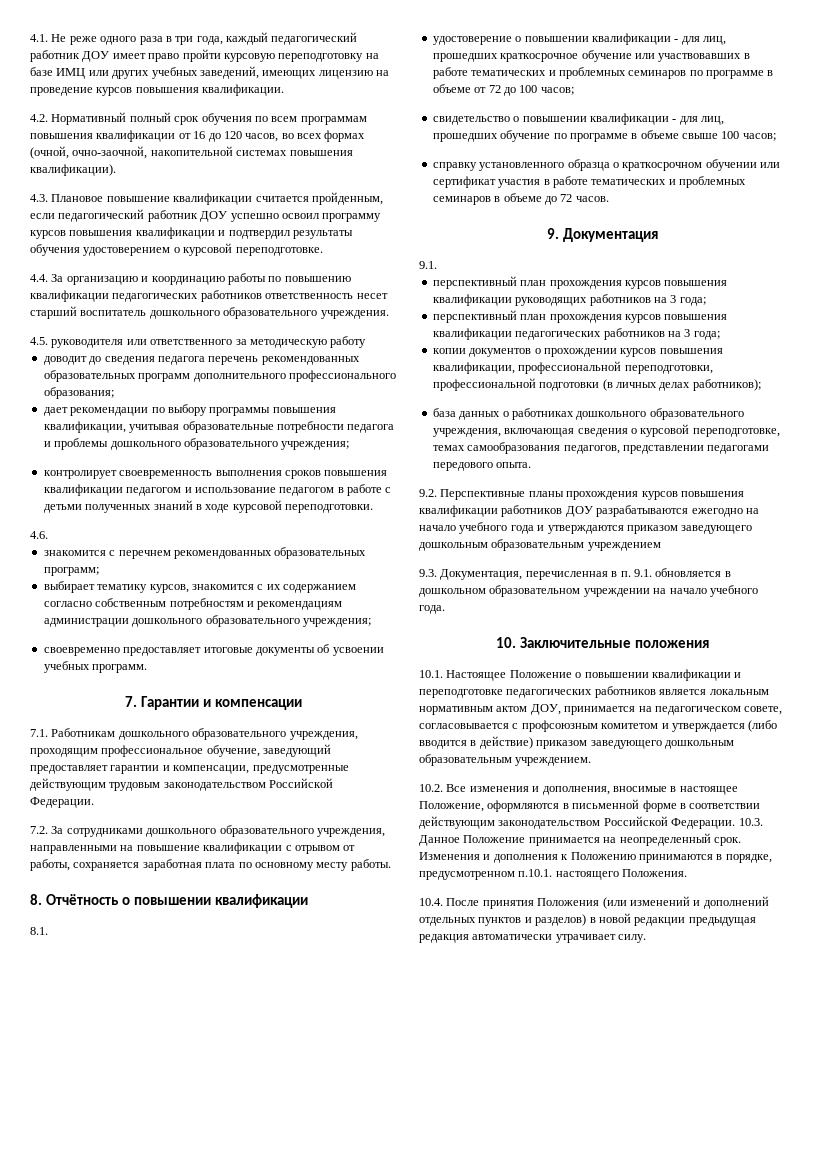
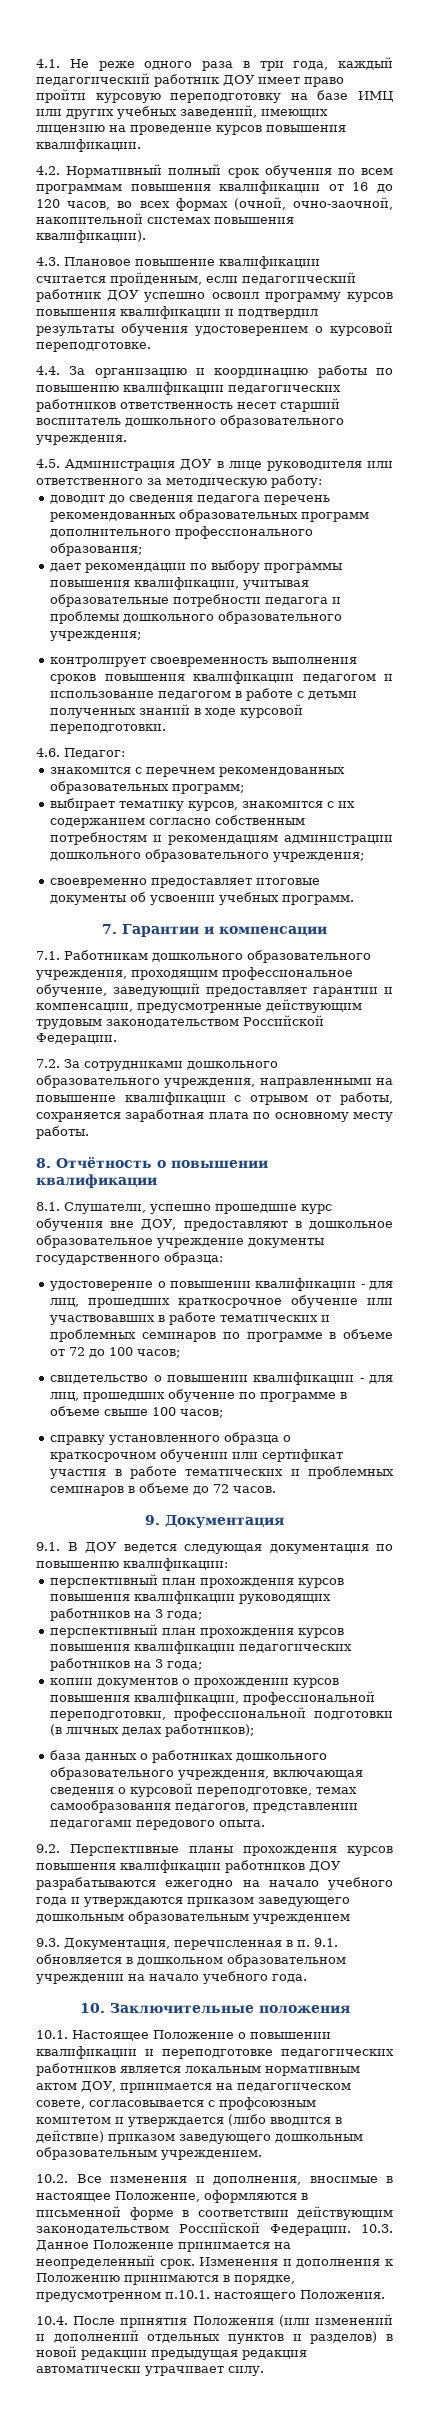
- 4.5. руководителя или ответственного за методическую работу
+ 4.5. Администрация ДОУ в лице руководителя или ответственного за методическую работу:
- 4.6.
+ 4.6. Педагог:
- 8.1.
+ 8.1. Слушатели, успешно прошедшие курс обучения вне ДОУ, предоставляют в дошкольное образовательное учреждение документы государственного образца:
  9. Документация
- 9.1.
+ 9.1. В ДОУ ведется следующая документация по повышению квалификации:

